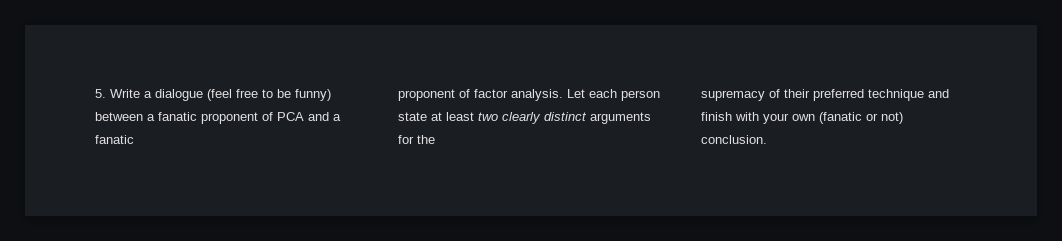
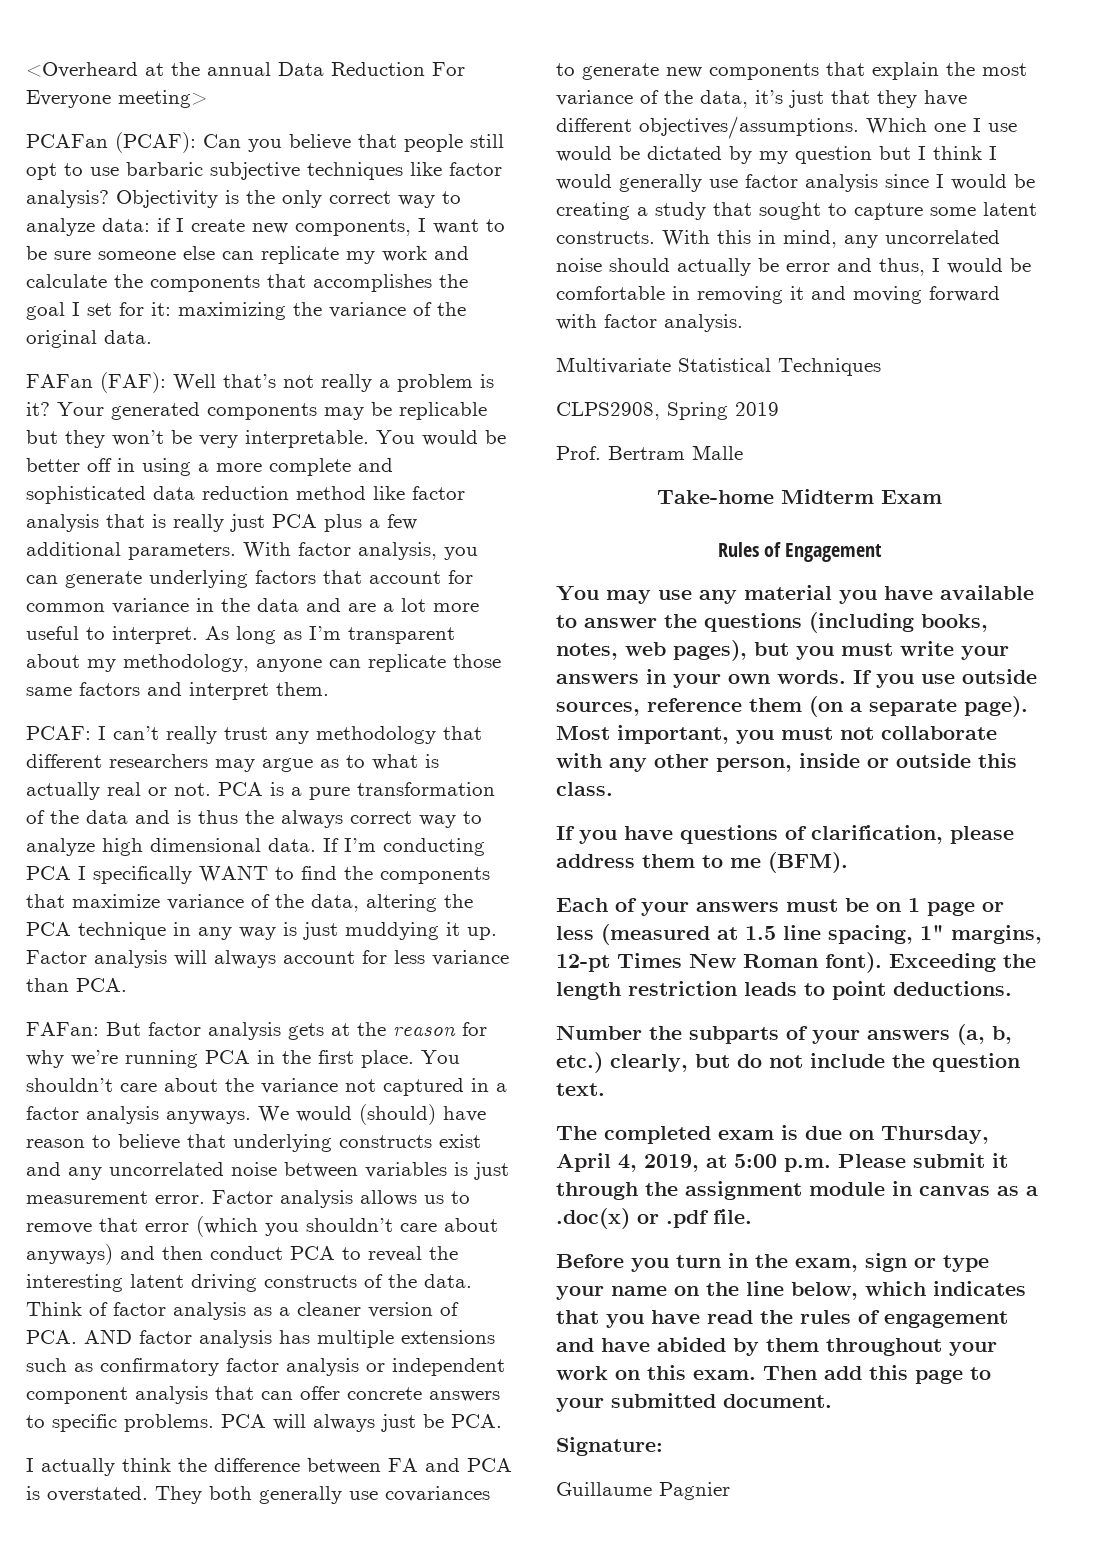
- 5. Write a dialogue (feel free to be funny) between a fanatic proponent of PCA and a fanatic
- proponent of factor analysis. Let each person state at least two clearly distinct arguments for the
- supremacy of their preferred technique and finish with your own (fanatic or not) conclusion.
+ <Overheard at the annual Data Reduction For Everyone meeting>
+ PCAFan (PCAF): Can you believe that people still opt to use barbaric subjective techniques like factor analysis? Objectivity is the only correct way to analyze data: if I create new components, I want to be sure someone else can replicate my work and calculate the components that accomplishes the goal I set for it: maximizing the variance of the original data.
+ FAFan (FAF): Well that’s not really a problem is it? Your generated components may be replicable but they won’t be very interpretable. You would be better off in using a more complete and sophisticated data reduction method like factor analysis that is really just PCA plus a few additional parameters. With factor analysis, you can generate underlying factors that account for common variance in the data and are a lot more useful to interpret. As long as I’m transparent about my methodology, anyone can replicate those same factors and interpret them.
+ PCAF: I can’t really trust any methodology that different researchers may argue as to what is actually real or not. PCA is a pure transformation of the data and is thus the always correct way to analyze high dimensional data. If I’m conducting PCA I specifically WANT to find the components that maximize variance of the data, altering the PCA technique in any way is just muddying it up. Factor analysis will always account for less variance than PCA.
+ FAFan: But factor analysis gets at the reason for why we’re running PCA in the first place. You shouldn’t care about the variance not captured in a factor analysis anyways. We would (should) have reason to believe that underlying constructs exist and any uncorrelated noise between variables is just measurement error. Factor analysis allows us to remove that error (which you shouldn’t care about anyways) and then conduct PCA to reveal the interesting latent driving constructs of the data. Think of factor analysis as a cleaner version of PCA. AND factor analysis has multiple extensions such as confirmatory factor analysis or independent component analysis that can offer concrete answers to specific problems. PCA will always just be PCA.
+ I actually think the difference between FA and PCA is overstated. They both generally use covariances to generate new components that explain the most variance of the data, it’s just that they have different objectives/assumptions. Which one I use would be dictated by my question but I think I would generally use factor analysis since I would be creating a study that sought to capture some latent constructs. With this in mind, any uncorrelated noise should actually be error and thus, I would be comfortable in removing it and moving forward with factor analysis.
+ Multivariate Statistical Techniques
+ CLPS2908, Spring 2019
+ Prof. Bertram Malle
+ Take-home Midterm Exam
+ Rules of Engagement
+ You may use any material you have available to answer the questions (including books, notes, web pages), but you must write your answers in your own words. If you use outside sources, reference them (on a separate page). Most important, you must not collaborate with any other person, inside or outside this class.
+ If you have questions of clarification, please address them to me (BFM).
+ Each of your answers must be on 1 page or less (measured at 1.5 line spacing, 1" margins, 12-pt Times New Roman font). Exceeding the length restriction leads to point deductions.
+ Number the subparts of your answers (a, b, etc.) clearly, but do not include the question text.
+ The completed exam is due on Thursday, April 4, 2019, at 5:00 p.m. Please submit it through the assignment module in canvas as a .doc(x) or .pdf file.
+ Before you turn in the exam, sign or type your name on the line below, which indicates that you have read the rules of engagement and have abided by them throughout your work on this exam. Then add this page to your submitted document.
+ Signature:
+ Guillaume Pagnier

